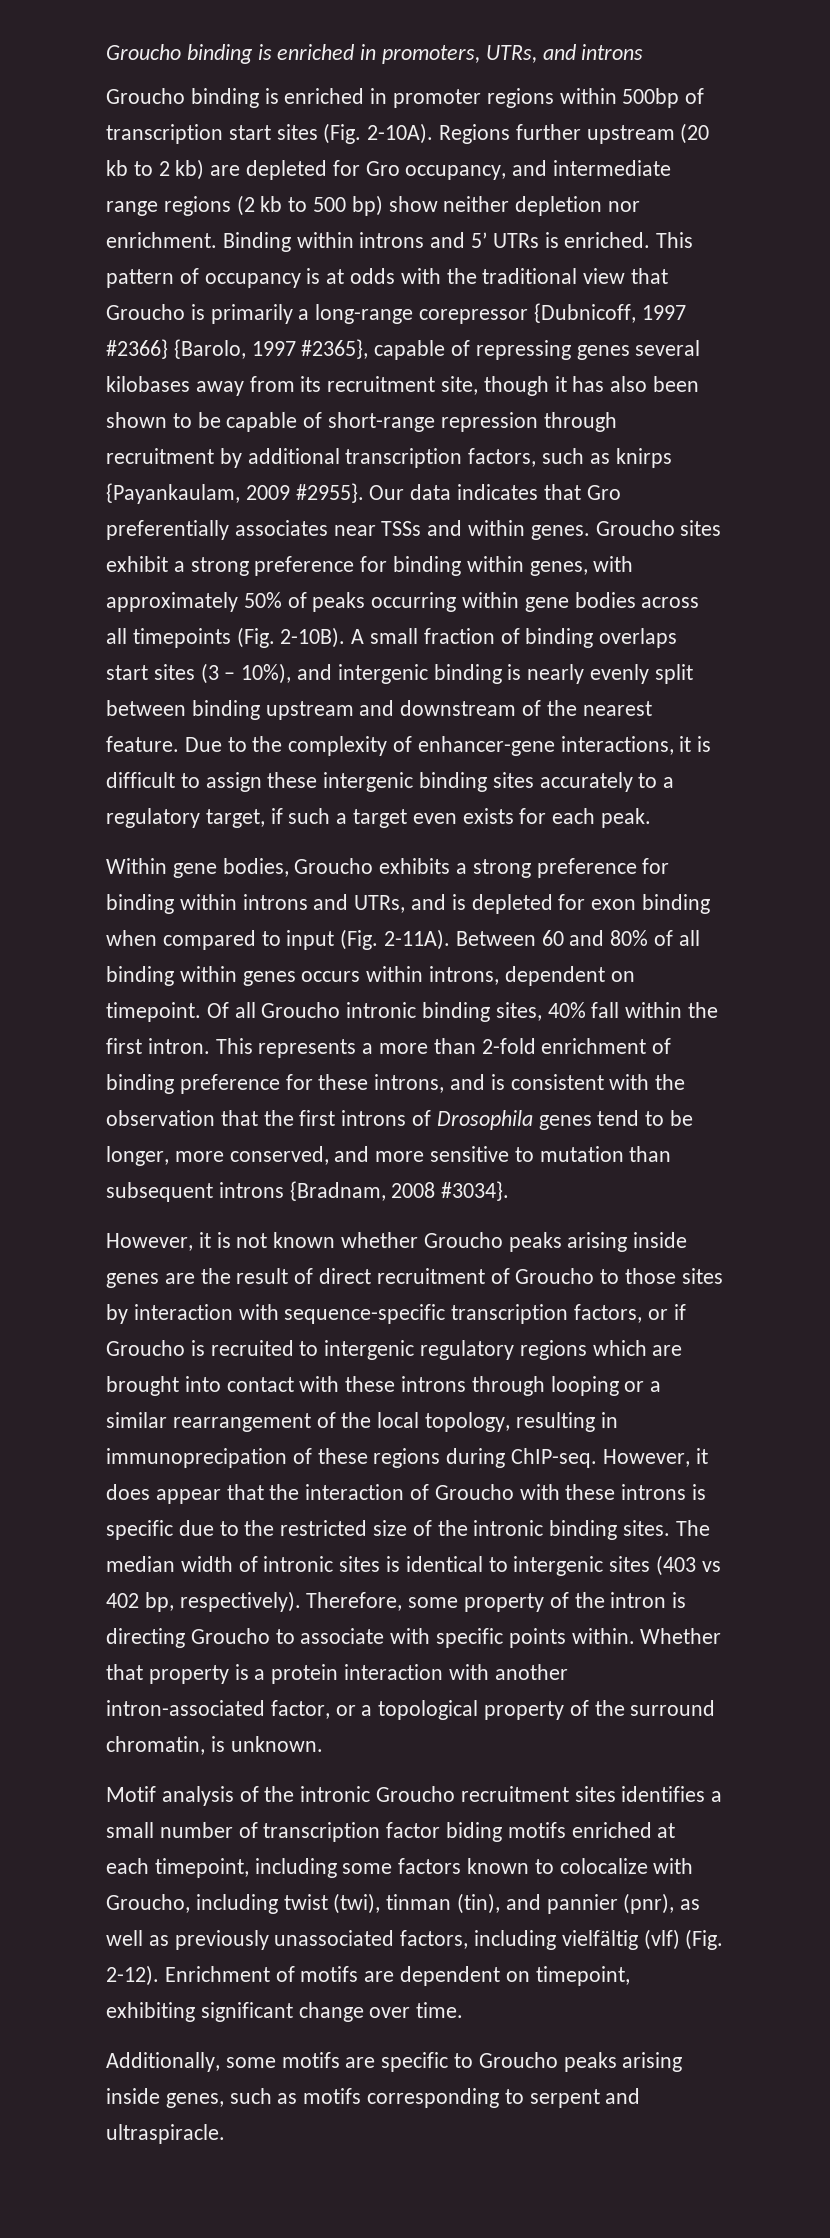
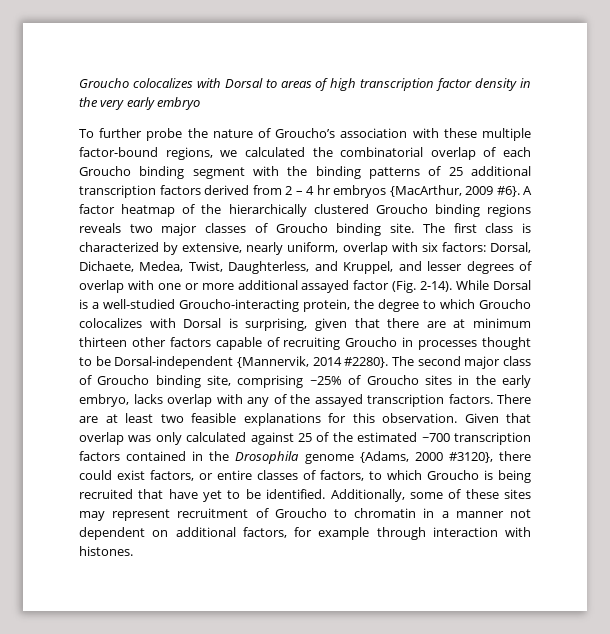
- Groucho binding is enriched in promoters, UTRs, and introns
- Groucho binding is enriched in promoter regions within 500bp of transcription start sites (Fig. 2-10A). Regions further upstream (20 kb to 2 kb) are depleted for Gro occupancy, and intermediate range regions (2 kb to 500 bp) show neither depletion nor enrichment. Binding within introns and 5’ UTRs is enriched. This pattern of occupancy is at odds with the traditional view that Groucho is primarily a long-range corepressor {Dubnicoff, 1997 #2366} {Barolo, 1997 #2365}, capable of repressing genes several kilobases away from its recruitment site, though it has also been shown to be capable of short-range repression through recruitment by additional transcription factors, such as knirps {Payankaulam, 2009 #2955}. Our data indicates that Gro preferentially associates near TSSs and within genes. Groucho sites exhibit a strong preference for binding within genes, with approximately 50% of peaks occurring within gene bodies across all timepoints (Fig. 2-10B). A small fraction of binding overlaps start sites (3 – 10%), and intergenic binding is nearly evenly split between binding upstream and downstream of the nearest feature. Due to the complexity of enhancer-gene interactions, it is difficult to assign these intergenic binding sites accurately to a regulatory target, if such a target even exists for each peak.
- Within gene bodies, Groucho exhibits a strong preference for binding within introns and UTRs, and is depleted for exon binding when compared to input (Fig. 2-11A). Between 60 and 80% of all binding within genes occurs within introns, dependent on timepoint. Of all Groucho intronic binding sites, 40% fall within the first intron. This represents a more than 2-fold enrichment of binding preference for these introns, and is consistent with the observation that the first introns of Drosophila genes tend to be longer, more conserved, and more sensitive to mutation than subsequent introns {Bradnam, 2008 #3034}.
- However, it is not known whether Groucho peaks arising inside genes are the result of direct recruitment of Groucho to those sites by interaction with sequence-specific transcription factors, or if Groucho is recruited to intergenic regulatory regions which are brought into contact with these introns through looping or a similar rearrangement of the local topology, resulting in immunoprecipation of these regions during ChIP-seq. However, it does appear that the interaction of Groucho with these introns is specific due to the restricted size of the intronic binding sites. The median width of intronic sites is identical to intergenic sites (403 vs 402 bp, respectively). Therefore, some property of the intron is directing Groucho to associate with specific points within. Whether that property is a protein interaction with another intron-associated factor, or a topological property of the surround chromatin, is unknown.
- Motif analysis of the intronic Groucho recruitment sites identifies a small number of transcription factor biding motifs enriched at each timepoint, including some factors known to colocalize with Groucho, including twist (twi), tinman (tin), and pannier (pnr), as well as previously unassociated factors, including vielfältig (vlf) (Fig. 2-12). Enrichment of motifs are dependent on timepoint, exhibiting significant change over time.
- Additionally, some motifs are specific to Groucho peaks arising inside genes, such as motifs corresponding to serpent and ultraspiracle.
+ Groucho colocalizes with Dorsal to areas of high transcription factor density in the very early embryo
+ To further probe the nature of Groucho’s association with these multiple factor-bound regions, we calculated the combinatorial overlap of each Groucho binding segment with the binding patterns of 25 additional transcription factors derived from 2 – 4 hr embryos {MacArthur, 2009 #6}. A factor heatmap of the hierarchically clustered Groucho binding regions reveals two major classes of Groucho binding site. The first class is characterized by extensive, nearly uniform, overlap with six factors: Dorsal, Dichaete, Medea, Twist, Daughterless, and Kruppel, and lesser degrees of overlap with one or more additional assayed factor (Fig. 2-14). While Dorsal is a well-studied Groucho-interacting protein, the degree to which Groucho colocalizes with Dorsal is surprising, given that there are at minimum thirteen other factors capable of recruiting Groucho in processes thought to be Dorsal-independent {Mannervik, 2014 #2280}. The second major class of Groucho binding site, comprising ~25% of Groucho sites in the early embryo, lacks overlap with any of the assayed transcription factors. There are at least two feasible explanations for this observation. Given that overlap was only calculated against 25 of the estimated ~700 transcription factors contained in the Drosophila genome {Adams, 2000 #3120}, there could exist factors, or entire classes of factors, to which Groucho is being recruited that have yet to be identified. Additionally, some of these sites may represent recruitment of Groucho to chromatin in a manner not dependent on additional factors, for example through interaction with histones.

